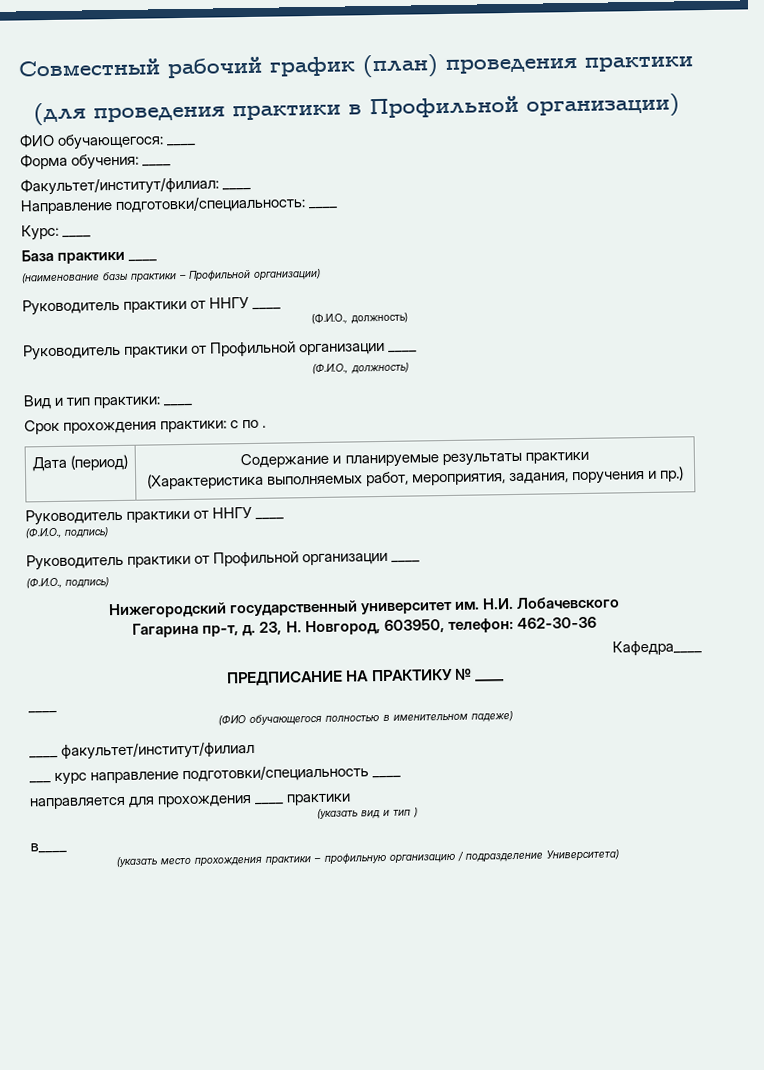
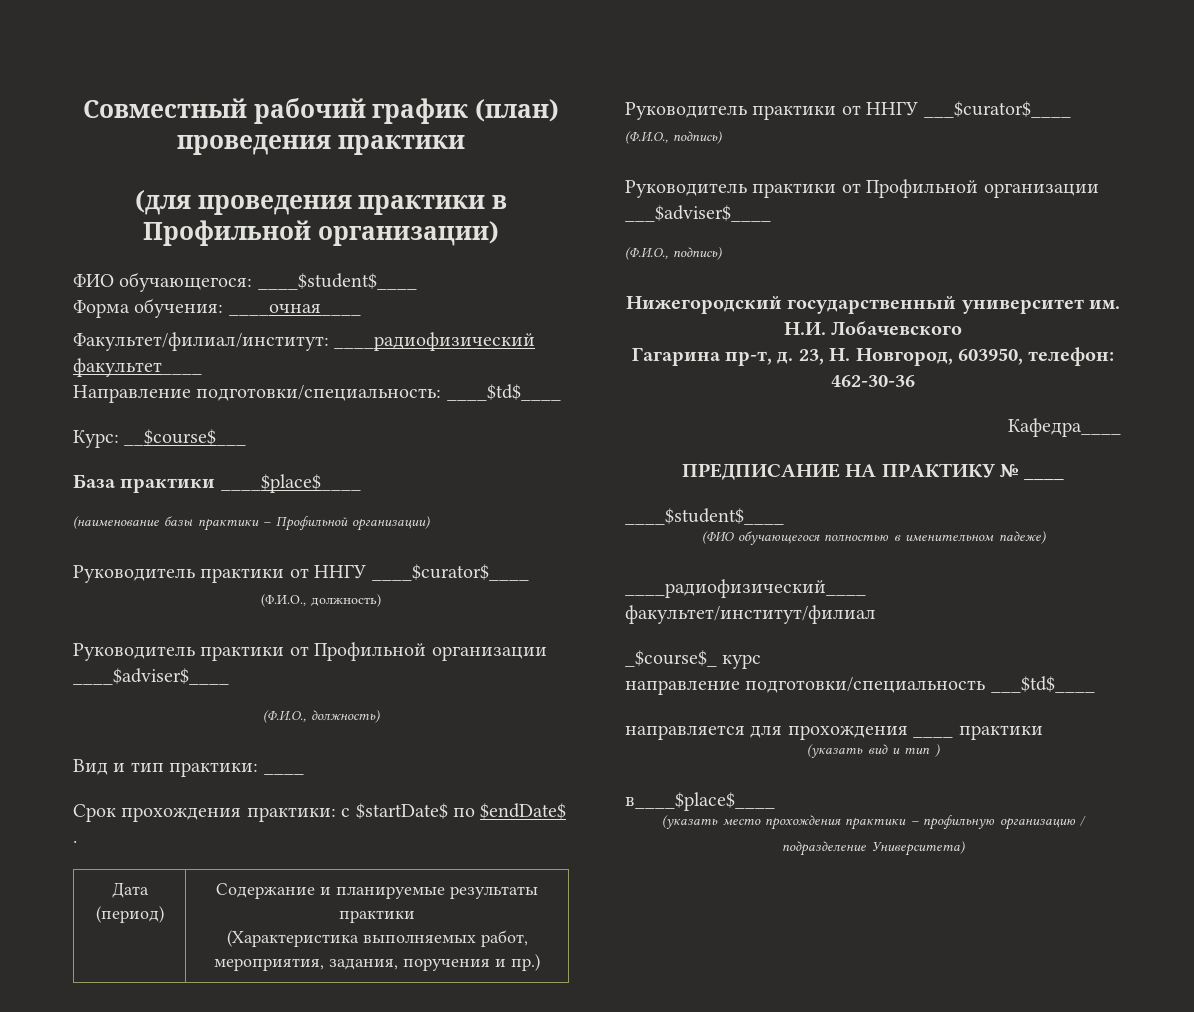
- ФИО обучающегося: ____
+ ФИО обучающегося: ____$student$____
- Форма обучения: ____
- Факультет/институт/филиал: ____
+ Форма обучения: ____очная____
+ Факультет/филиал/институт: ____радиофизический факультет____
- Направление подготовки/специальность: ____
+ Направление подготовки/специальность: ____$td$____
- Курс: ____
+ Курс: __$course$___
- База практики ____
+ База практики ____$place$____
  (наименование базы практики – Профильной организации)
- Руководитель практики от ННГУ ____
+ Руководитель практики от ННГУ ____$curator$____
  (Ф.И.О., должность)
- Руководитель практики от Профильной организации ____
+ Руководитель практики от Профильной организации ____$adviser$____
- Срок прохождения практики: с по .
+ Срок прохождения практики: с $startDate$ по $endDate$ .
  Дата (период) | Содержание и планируемые результаты практики
  (Характеристика выполняемых работ, мероприятия, задания, поручения и пр.)
- Руководитель практики от ННГУ ____
+ Руководитель практики от ННГУ ___$curator$____
  (Ф.И.О., подпись)
- Руководитель практики от Профильной организации ____
+ Руководитель практики от Профильной организации ___$adviser$____
  ПРЕДПИСАНИЕ НА ПРАКТИКУ № ____
- ____
+ ____$student$____
- ____ факультет/институт/филиал
+ ____радиофизический____ факультет/институт/филиал
- ___ курс направление подготовки/специальность ____
+ _$course$_ курс
+ направление подготовки/специальность ___$td$____
- в____
+ в____$place$____

